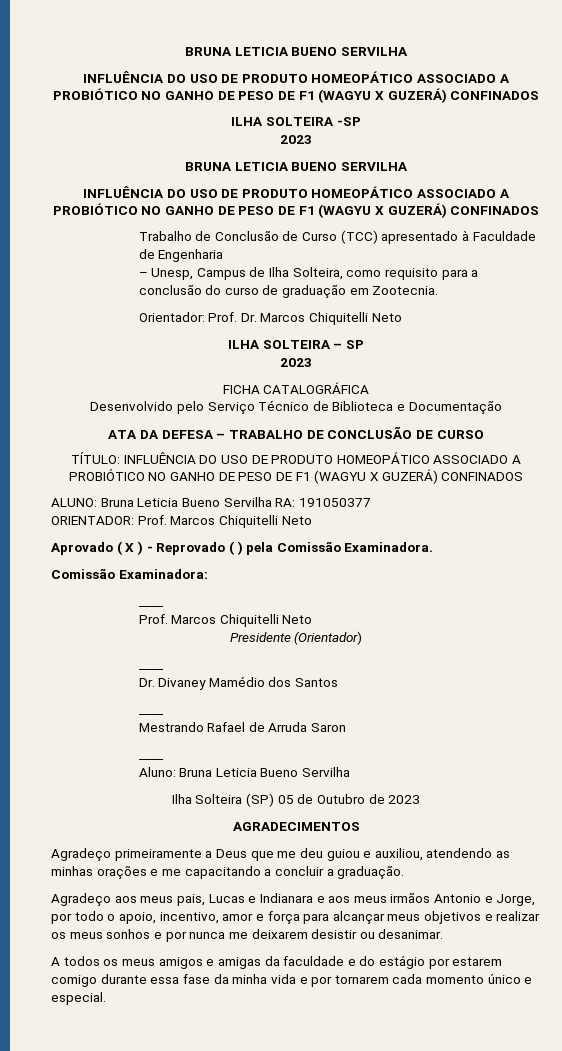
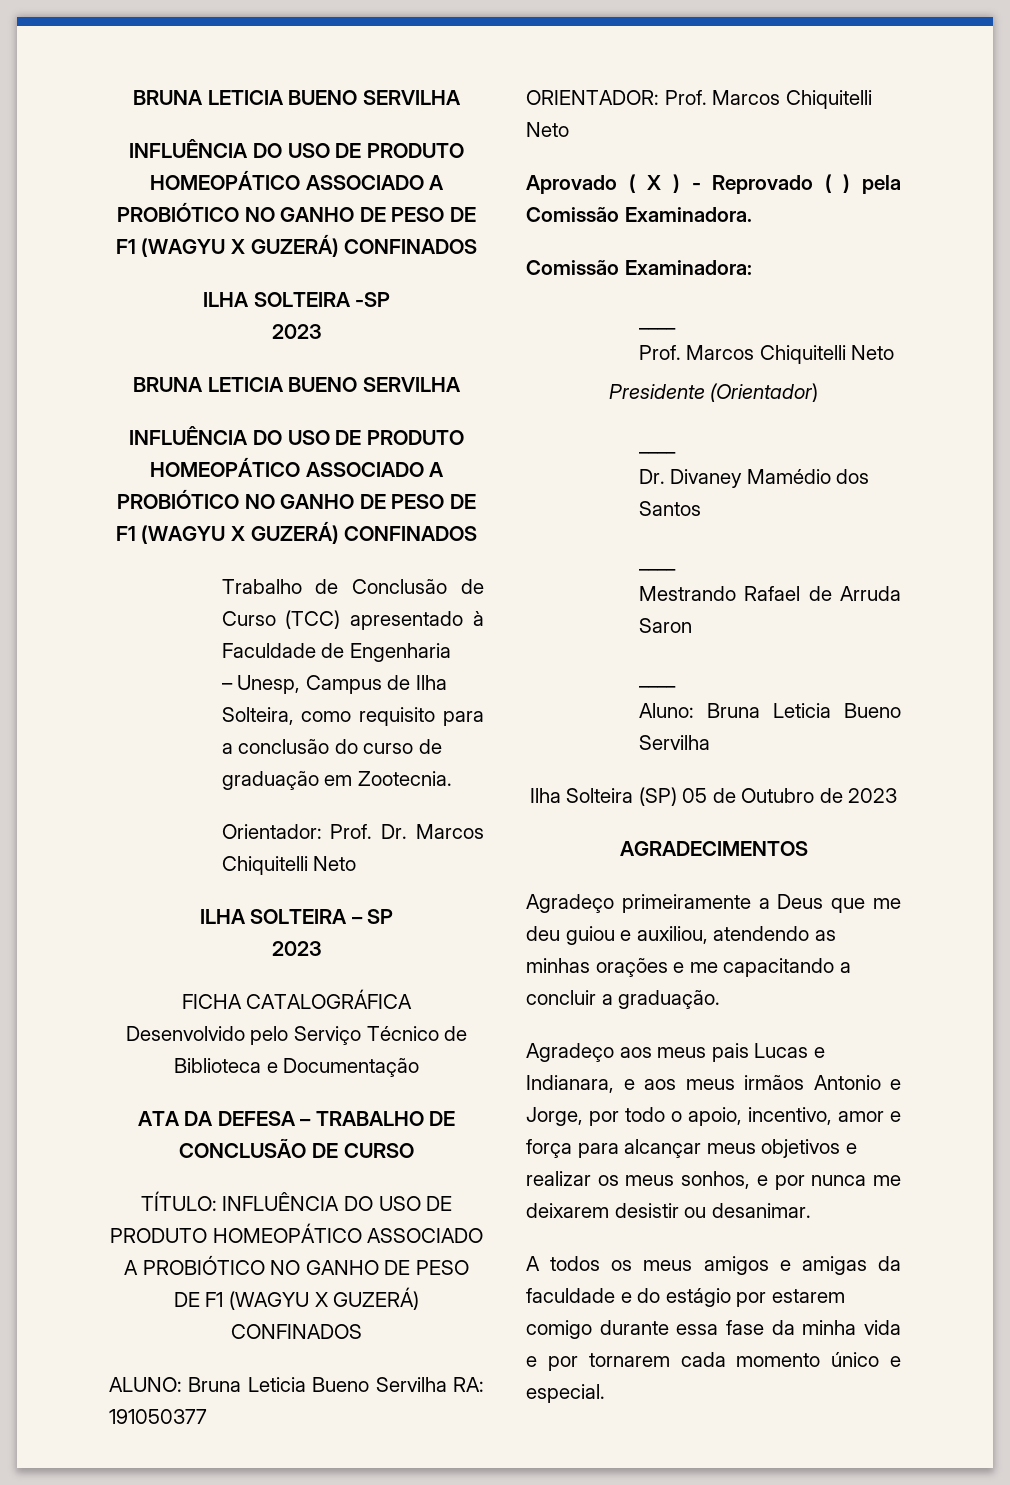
- Agradeço aos meus pais, Lucas e Indianara e aos meus irmãos Antonio e Jorge, por todo o apoio, incentivo, amor e força para alcançar meus objetivos e realizar os meus sonhos e por nunca me deixarem desistir ou desanimar.
+ Agradeço aos meus pais Lucas e Indianara, e aos meus irmãos Antonio e Jorge, por todo o apoio, incentivo, amor e força para alcançar meus objetivos e realizar os meus sonhos, e por nunca me deixarem desistir ou desanimar.

